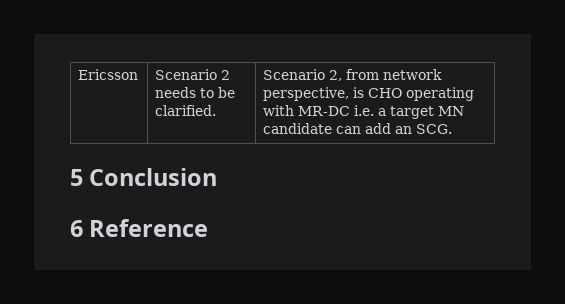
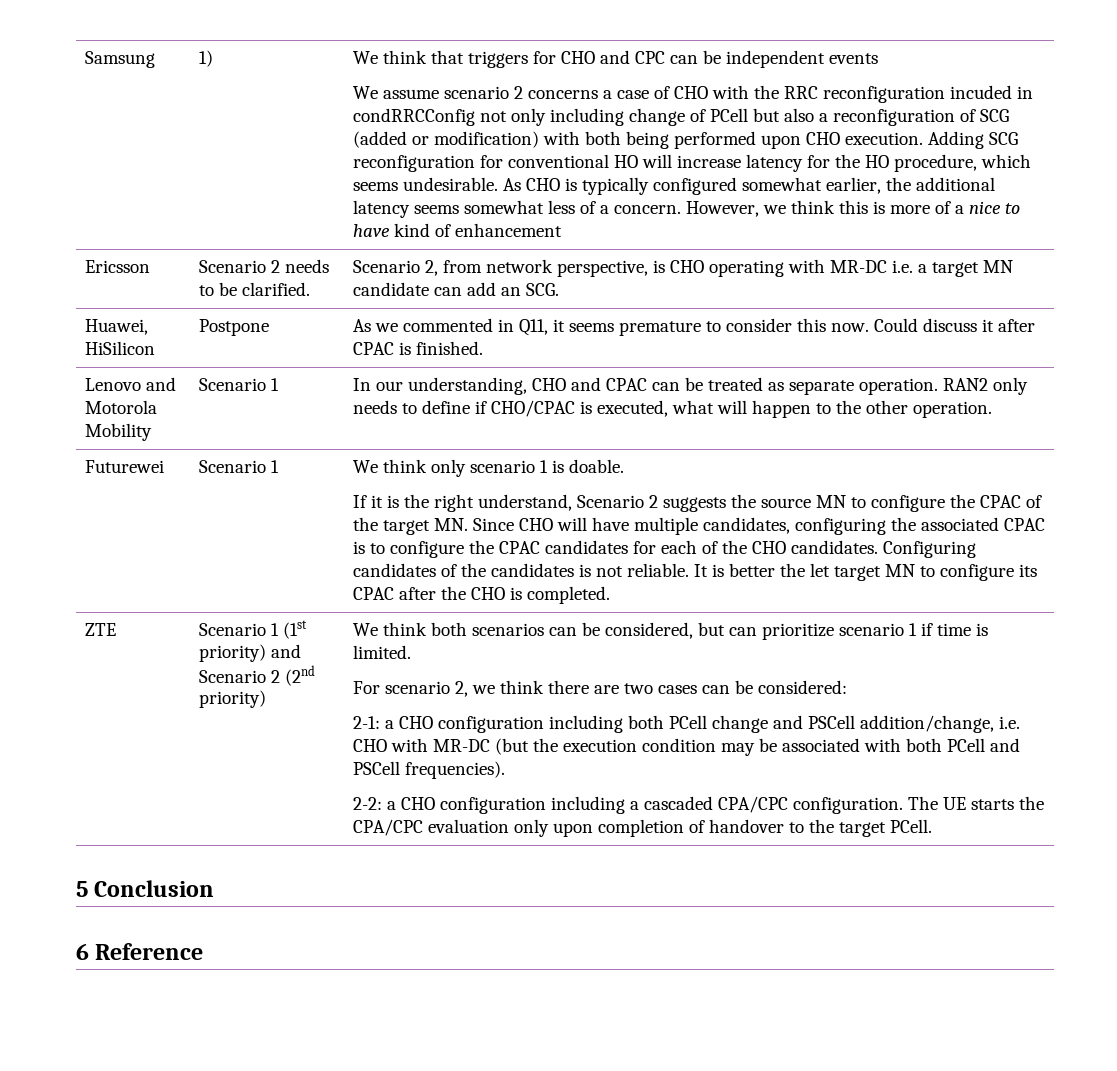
+ Samsung | 1) | We think that triggers for CHO and CPC can be independent events
+ We assume scenario 2 concerns a case of CHO with the RRC reconfiguration incuded in condRRCConfig not only including change of PCell but also a reconfiguration of SCG (added or modification) with both being performed upon CHO execution. Adding SCG reconfiguration for conventional HO will increase latency for the HO procedure, which seems undesirable. As CHO is typically configured somewhat earlier, the additional latency seems somewhat less of a concern. However, we think this is more of a nice to have kind of enhancement
+ Huawei, HiSilicon | Postpone | As we commented in Q11, it seems premature to consider this now. Could discuss it after CPAC is finished.
+ Lenovo and Motorola Mobility | Scenario 1 | In our understanding, CHO and CPAC can be treated as separate operation. RAN2 only needs to define if CHO/CPAC is executed, what will happen to the other operation.
+ Futurewei | Scenario 1 | We think only scenario 1 is doable.
+ If it is the right understand, Scenario 2 suggests the source MN to configure the CPAC of the target MN. Since CHO will have multiple candidates, configuring the associated CPAC is to configure the CPAC candidates for each of the CHO candidates. Configuring candidates of the candidates is not reliable. It is better the let target MN to configure its CPAC after the CHO is completed.
+ ZTE | Scenario 1 (1st priority) and Scenario 2 (2nd priority) | We think both scenarios can be considered, but can prioritize scenario 1 if time is limited.
+ For scenario 2, we think there are two cases can be considered:
+ 2-1: a CHO configuration including both PCell change and PSCell addition/change, i.e. CHO with MR-DC (but the execution condition may be associated with both PCell and PSCell frequencies).
+ 2-2: a CHO configuration including a cascaded CPA/CPC configuration. The UE starts the CPA/CPC evaluation only upon completion of handover to the target PCell.

